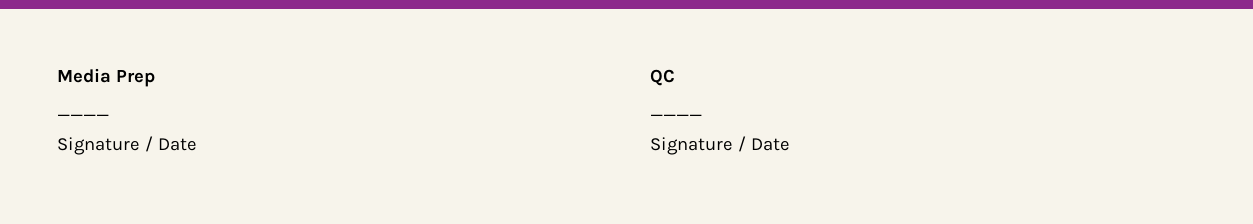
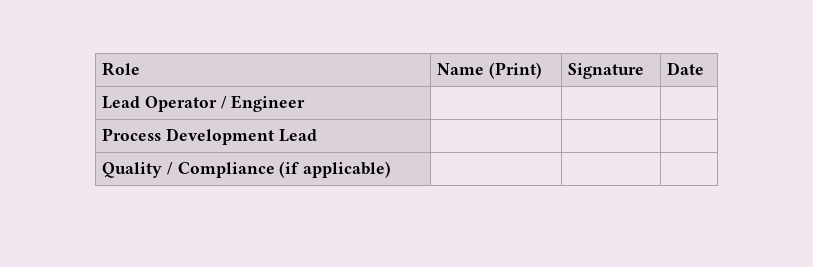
- Media Prep
- ____
- Signature / Date
- QC
- ____
- Signature / Date
+ Role | Name (Print) | Signature | Date
+ Lead Operator / Engineer | | |
+ Process Development Lead | | |
+ Quality / Compliance (if applicable) | | |

